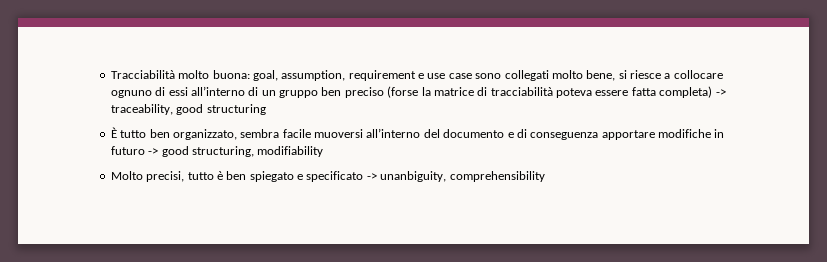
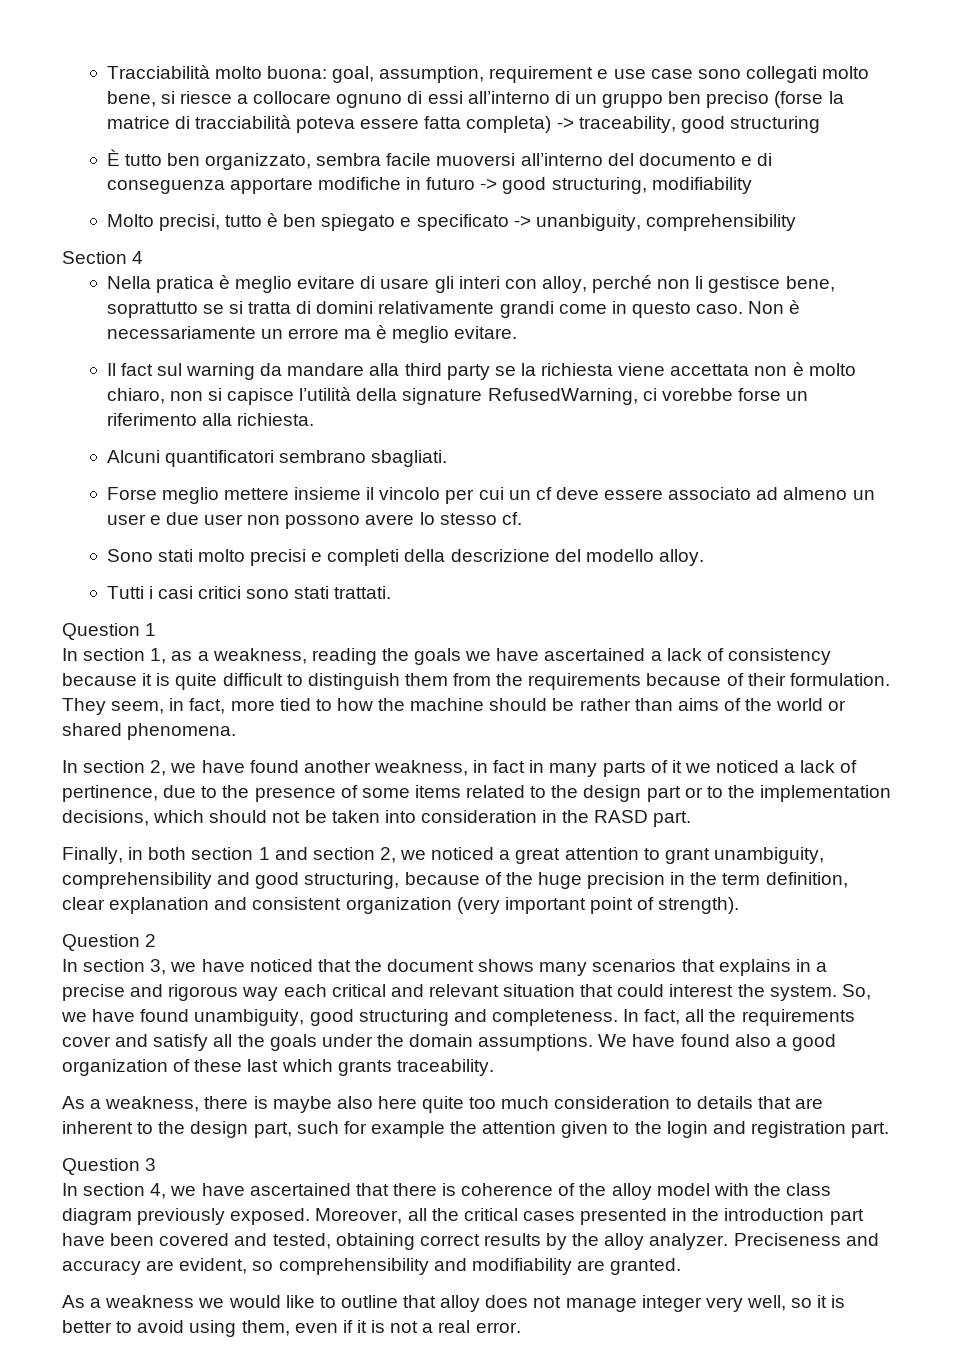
+ Section 4
+ Nella pratica è meglio evitare di usare gli interi con alloy, perché non li gestisce bene, soprattutto se si tratta di domini relativamente grandi come in questo caso. Non è necessariamente un errore ma è meglio evitare.
+ Il fact sul warning da mandare alla third party se la richiesta viene accettata non è molto chiaro, non si capisce l’utilità della signature RefusedWarning, ci vorebbe forse un riferimento alla richiesta.
+ Alcuni quantificatori sembrano sbagliati.
+ Forse meglio mettere insieme il vincolo per cui un cf deve essere associato ad almeno un user e due user non possono avere lo stesso cf.
+ Sono stati molto precisi e completi della descrizione del modello alloy.
+ Tutti i casi critici sono stati trattati.
+ Question 1
+ In section 1, as a weakness, reading the goals we have ascertained a lack of consistency because it is quite difficult to distinguish them from the requirements because of their formulation. They seem, in fact, more tied to how the machine should be rather than aims of the world or shared phenomena.
+ In section 2, we have found another weakness, in fact in many parts of it we noticed a lack of pertinence, due to the presence of some items related to the design part or to the implementation decisions, which should not be taken into consideration in the RASD part.
+ Finally, in both section 1 and section 2, we noticed a great attention to grant unambiguity, comprehensibility and good structuring, because of the huge precision in the term definition, clear explanation and consistent organization (very important point of strength).
+ Question 2
+ In section 3, we have noticed that the document shows many scenarios that explains in a precise and rigorous way each critical and relevant situation that could interest the system. So, we have found unambiguity, good structuring and completeness. In fact, all the requirements cover and satisfy all the goals under the domain assumptions. We have found also a good organization of these last which grants traceability.
+ As a weakness, there is maybe also here quite too much consideration to details that are inherent to the design part, such for example the attention given to the login and registration part.
+ Question 3
+ In section 4, we have ascertained that there is coherence of the alloy model with the class diagram previously exposed. Moreover, all the critical cases presented in the introduction part have been covered and tested, obtaining correct results by the alloy analyzer. Preciseness and accuracy are evident, so comprehensibility and modifiability are granted.
+ As a weakness we would like to outline that alloy does not manage integer very well, so it is better to avoid using them, even if it is not a real error.

